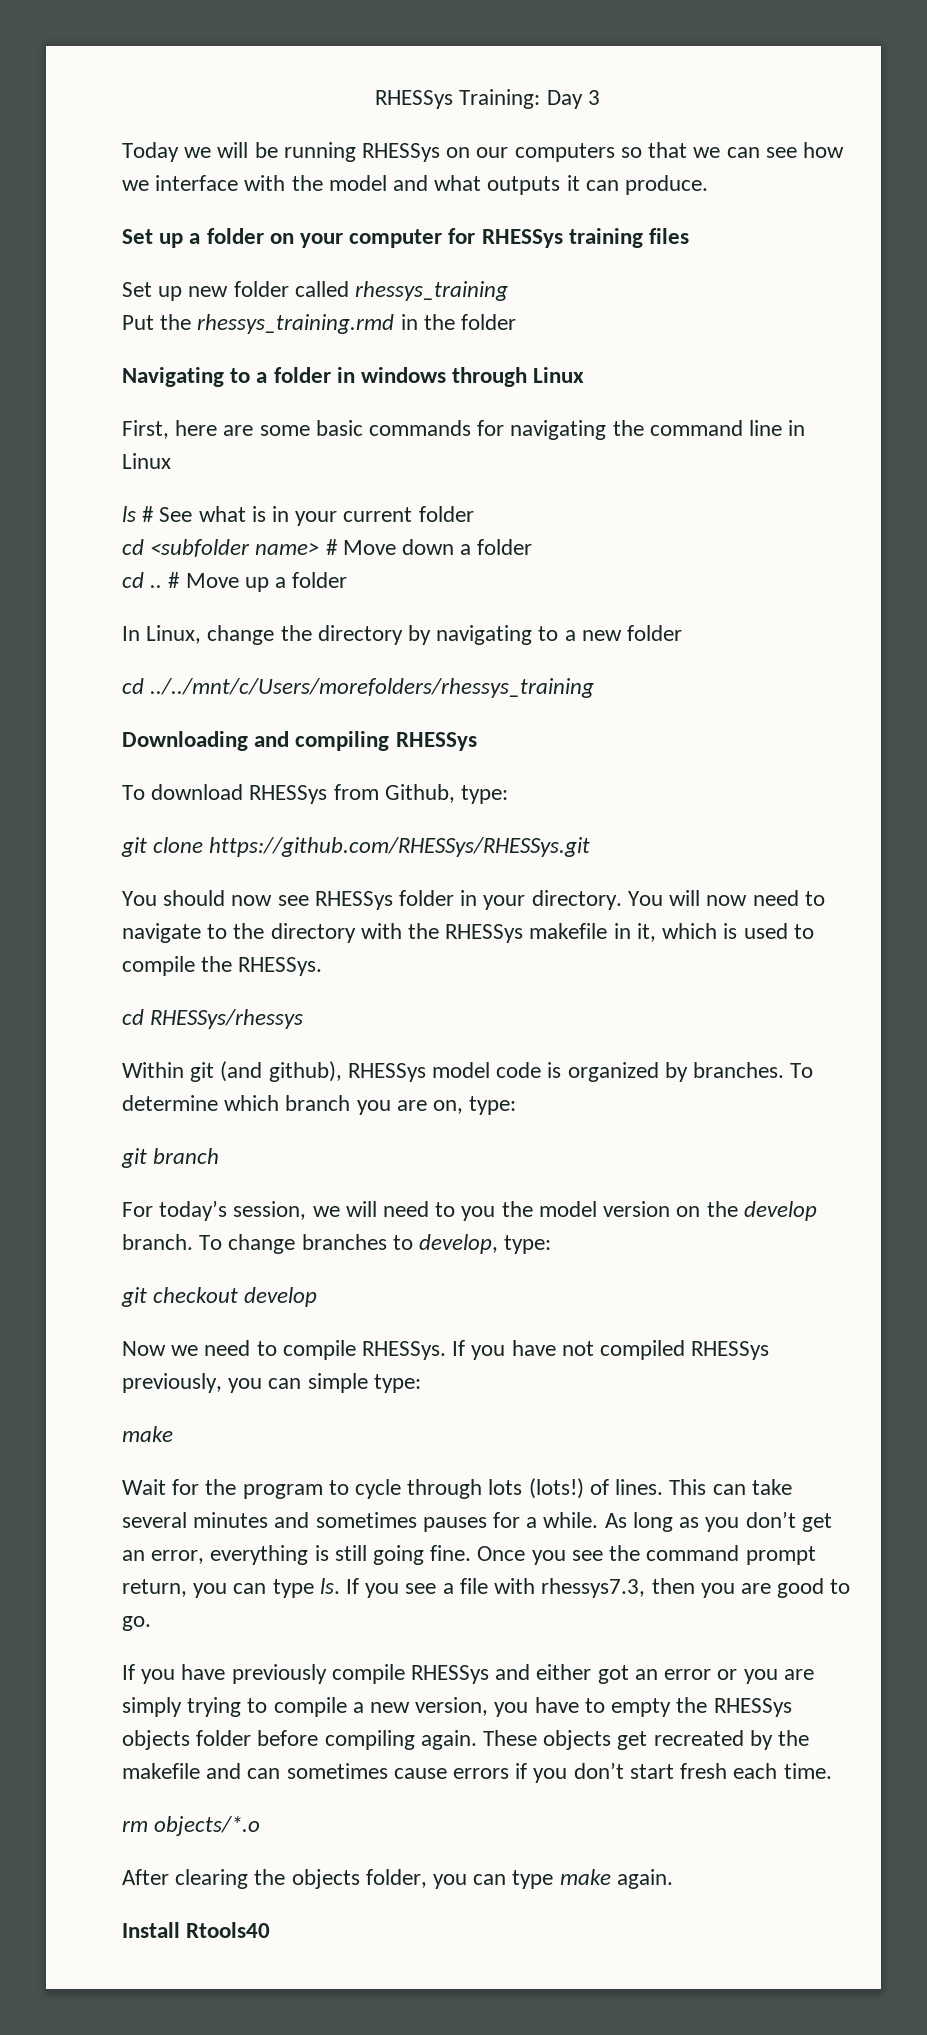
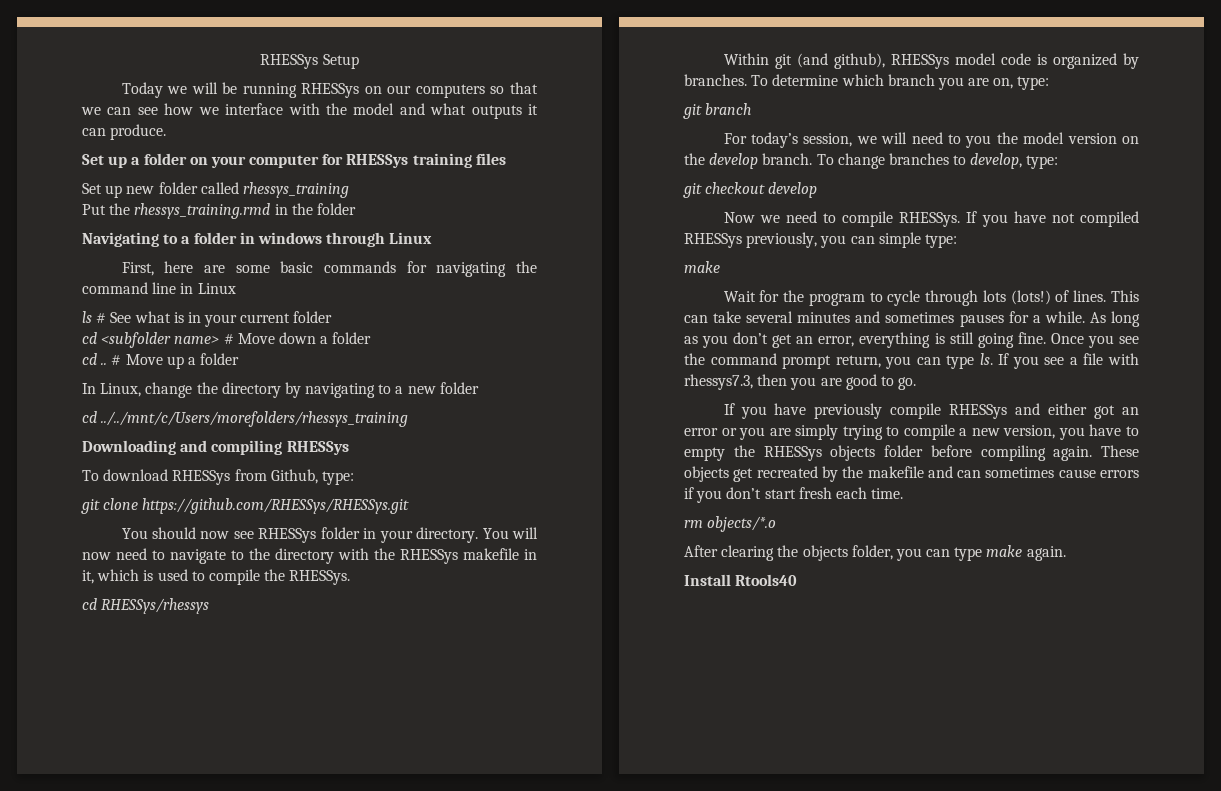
- RHESSys Training: Day 3
+ RHESSys Setup

